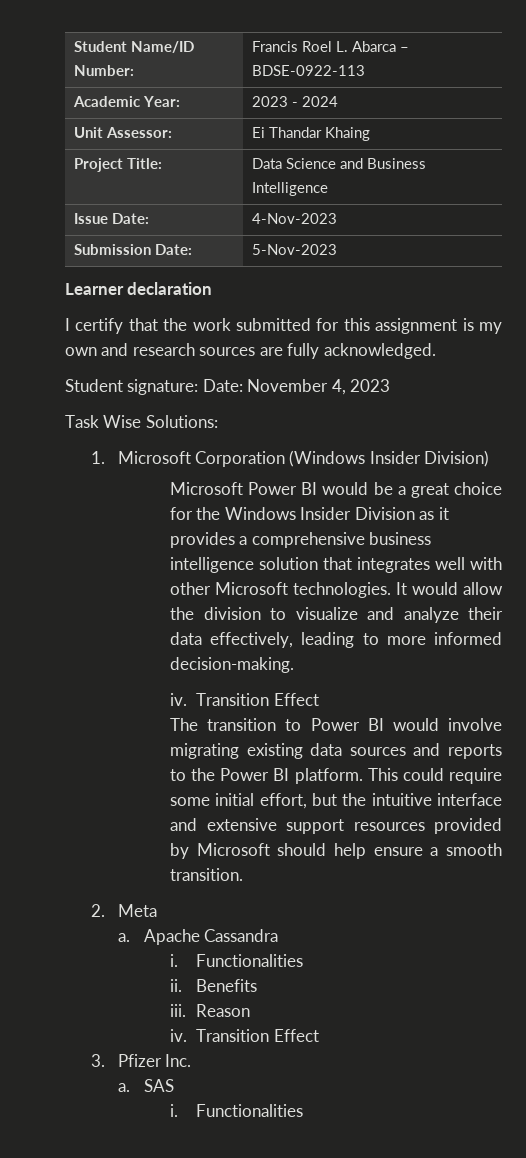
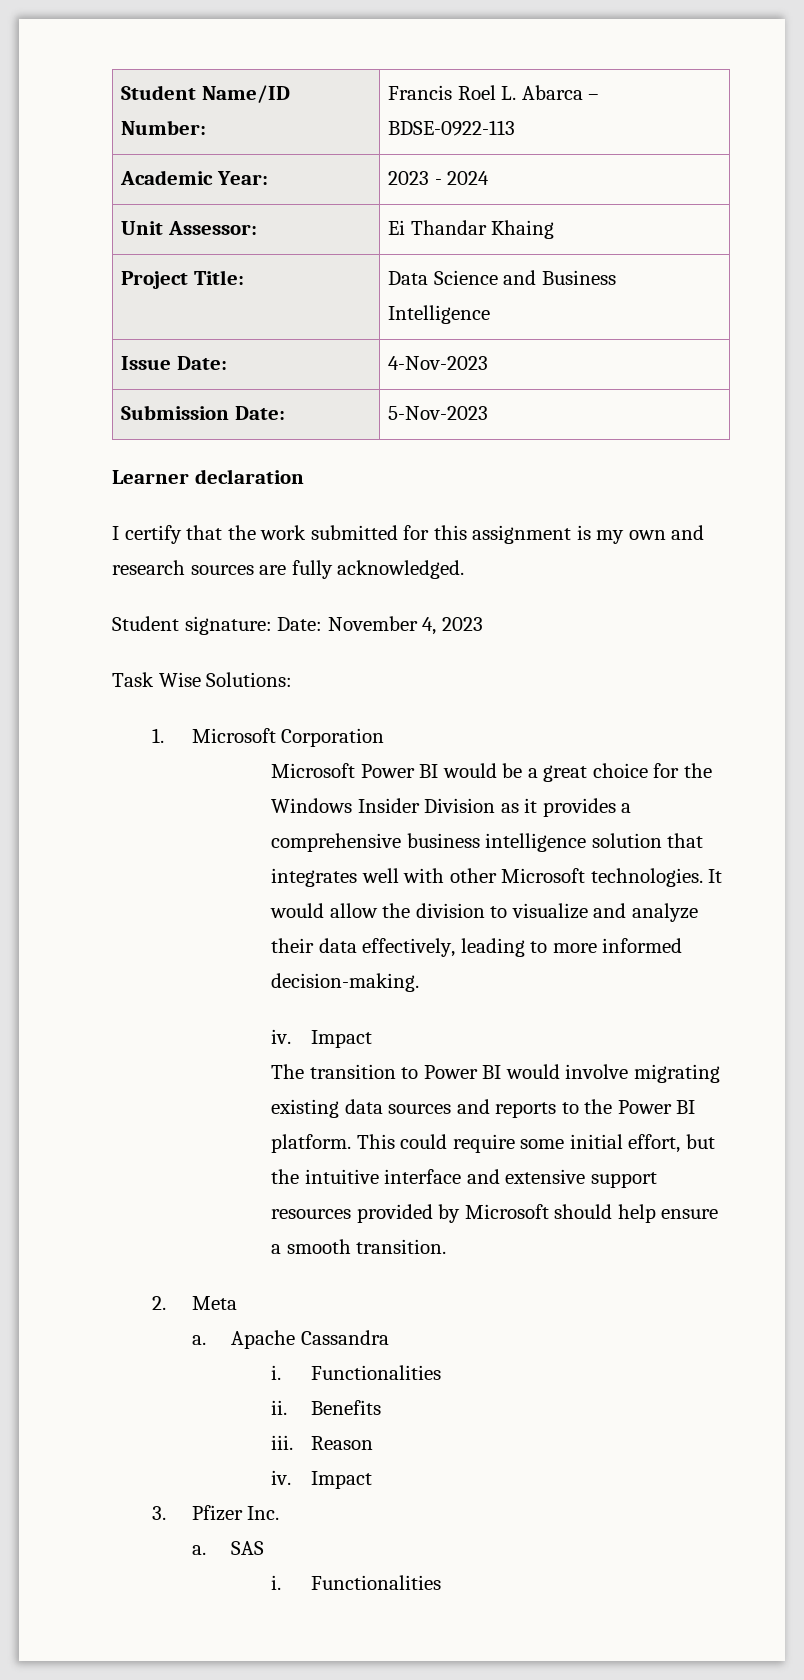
- 1. Microsoft Corporation (Windows Insider Division)
+ 1. Microsoft Corporation
  It would allow the division to visualize and analyze their data effectively, leading to more informed decision-making.
- iv. Transition Effect
+ iv. Impact
  Reason
- iv. Transition Effect
+ iv. Impact

